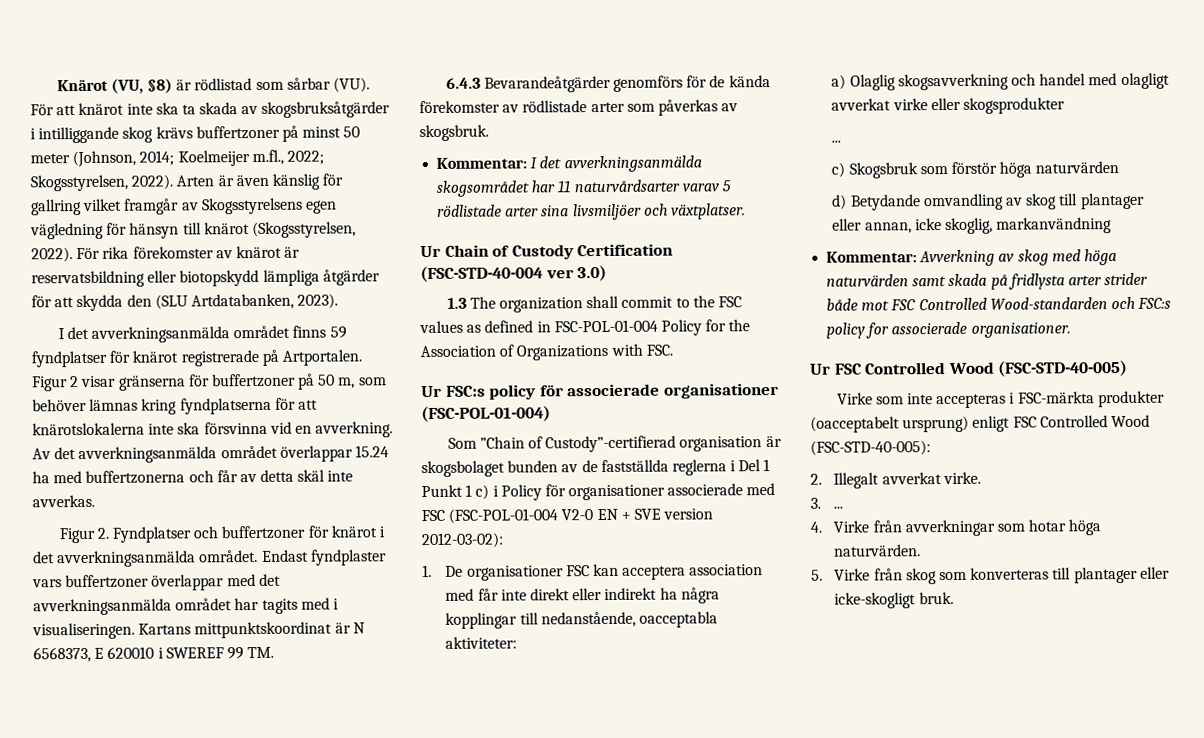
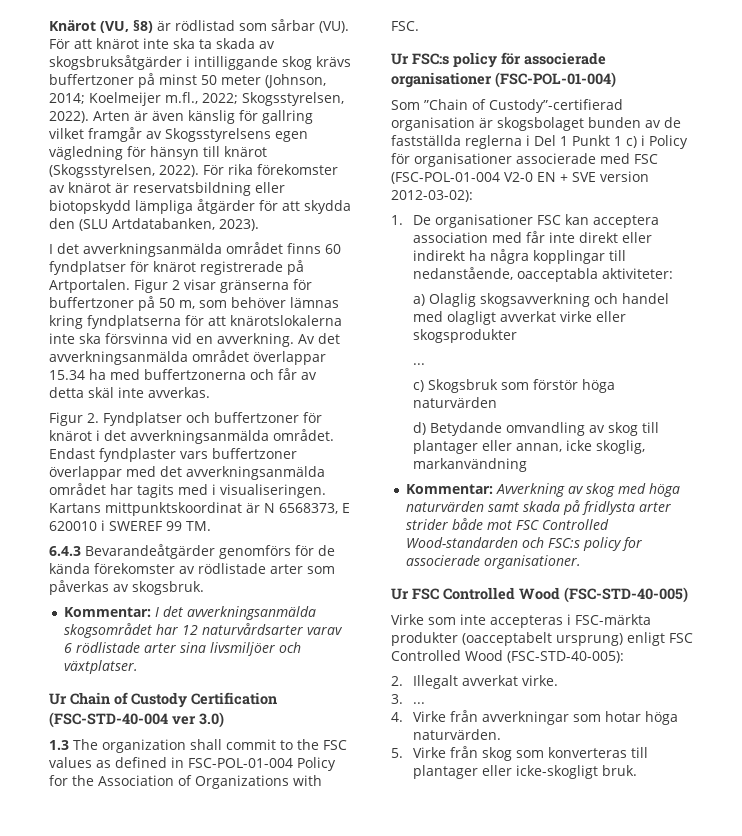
- I det avverkningsanmälda området finns 59 fyndplatser för knärot registrerade på Artportalen.
+ I det avverkningsanmälda området finns 60 fyndplatser för knärot registrerade på Artportalen.
- Av det avverkningsanmälda området överlappar 15.24 ha med buffertzonerna och får av detta skäl inte avverkas.
+ Av det avverkningsanmälda området överlappar 15.34 ha med buffertzonerna och får av detta skäl inte avverkas.
- Kommentar: I det avverkningsanmälda skogsområdet har 11 naturvårdsarter varav 5 rödlistade arter sina livsmiljöer och växtplatser.
+ Kommentar: I det avverkningsanmälda skogsområdet har 12 naturvårdsarter varav 6 rödlistade arter sina livsmiljöer och växtplatser.

